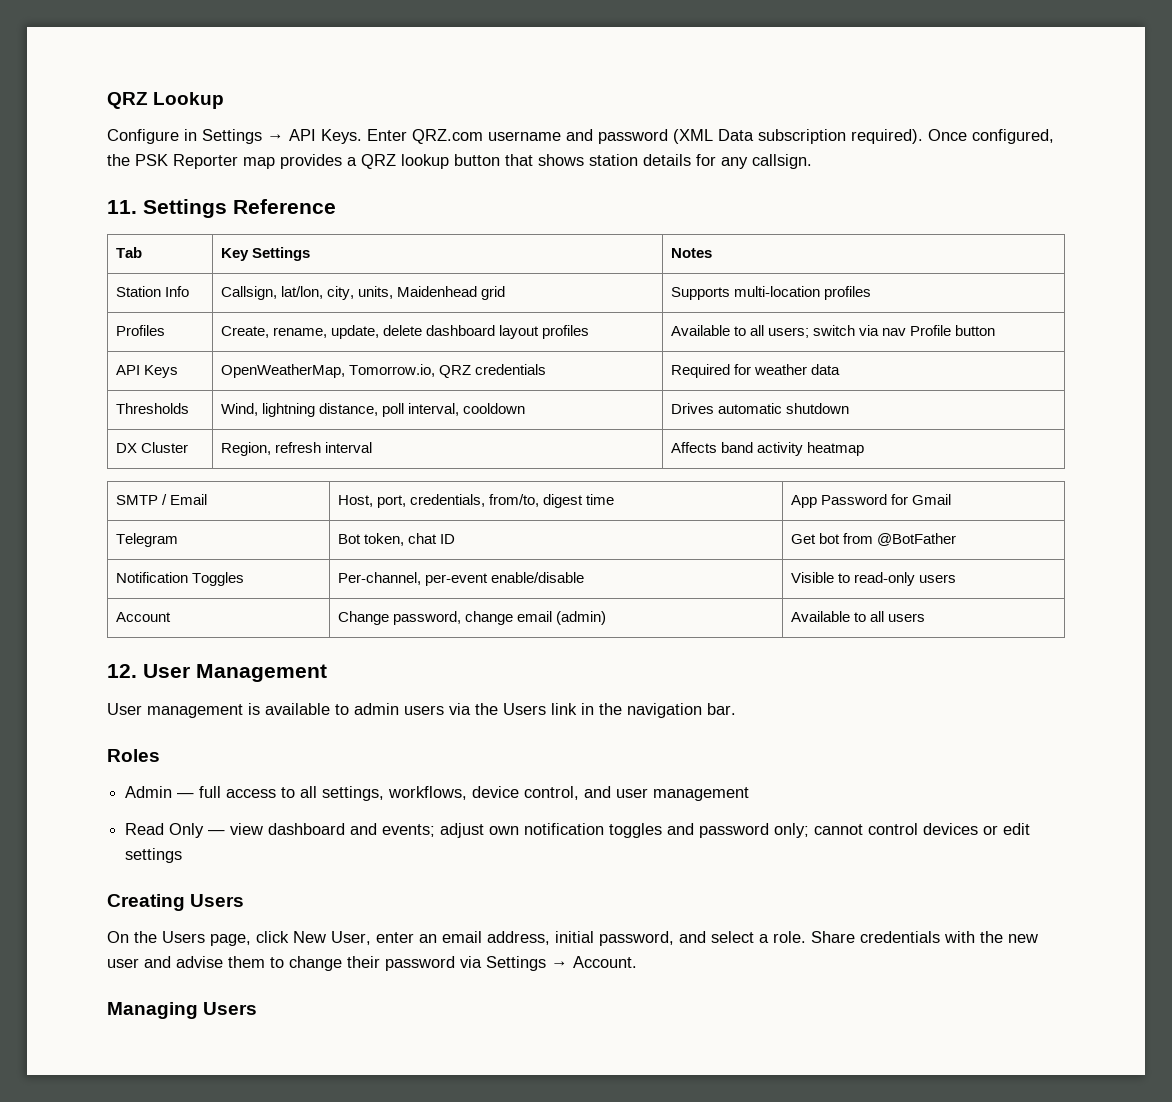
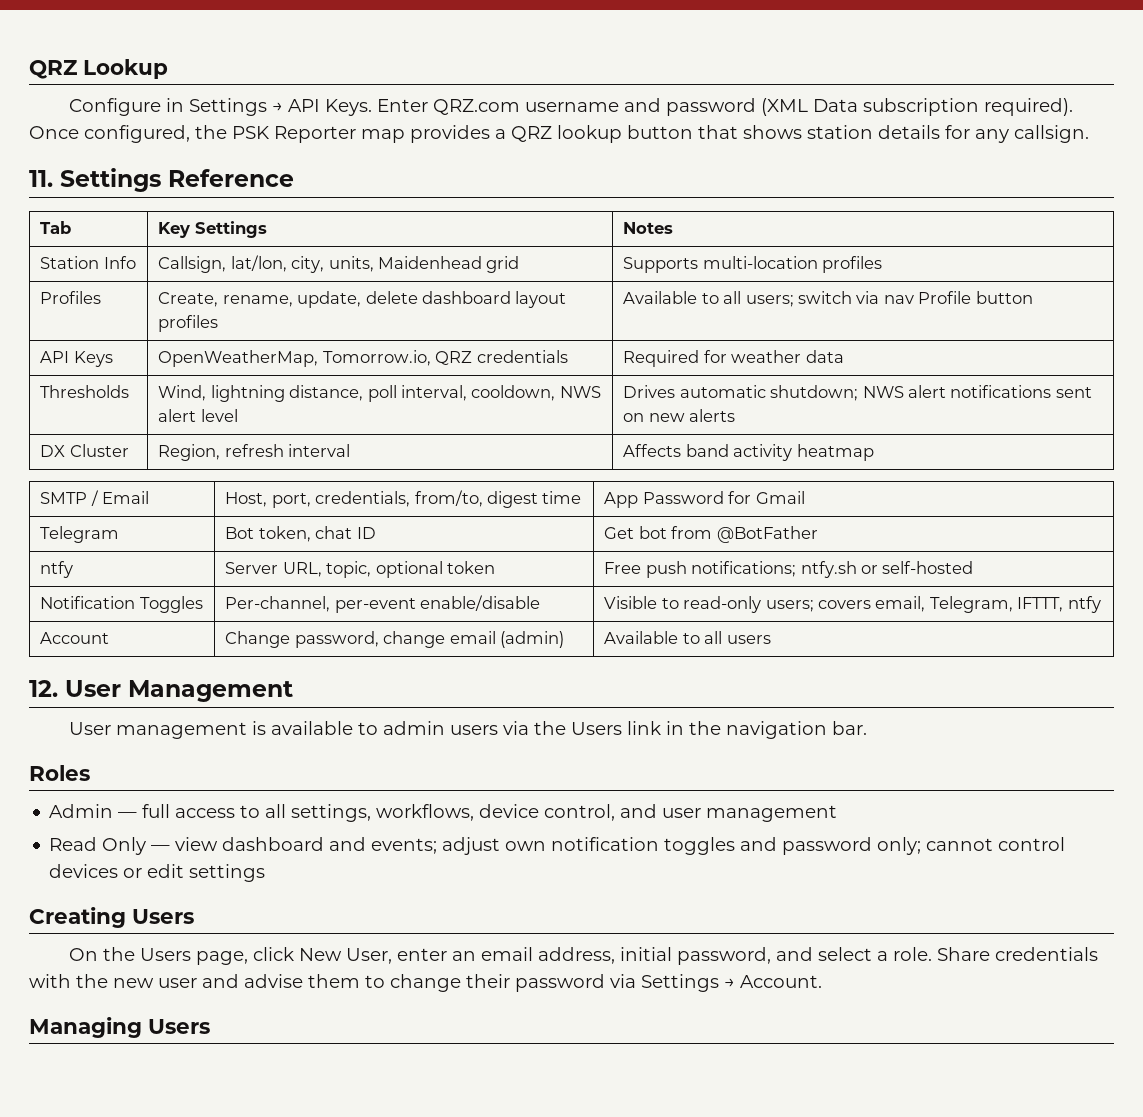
- Thresholds | Wind, lightning distance, poll interval, cooldown | Drives automatic shutdown
+ Thresholds | Wind, lightning distance, poll interval, cooldown, NWS alert level | Drives automatic shutdown; NWS alert notifications sent on new alerts
+ ntfy | Server URL, topic, optional token | Free push notifications; ntfy.sh or self-hosted
- Notification Toggles | Per-channel, per-event enable/disable | Visible to read-only users
+ Notification Toggles | Per-channel, per-event enable/disable | Visible to read-only users; covers email, Telegram, IFTTT, ntfy

